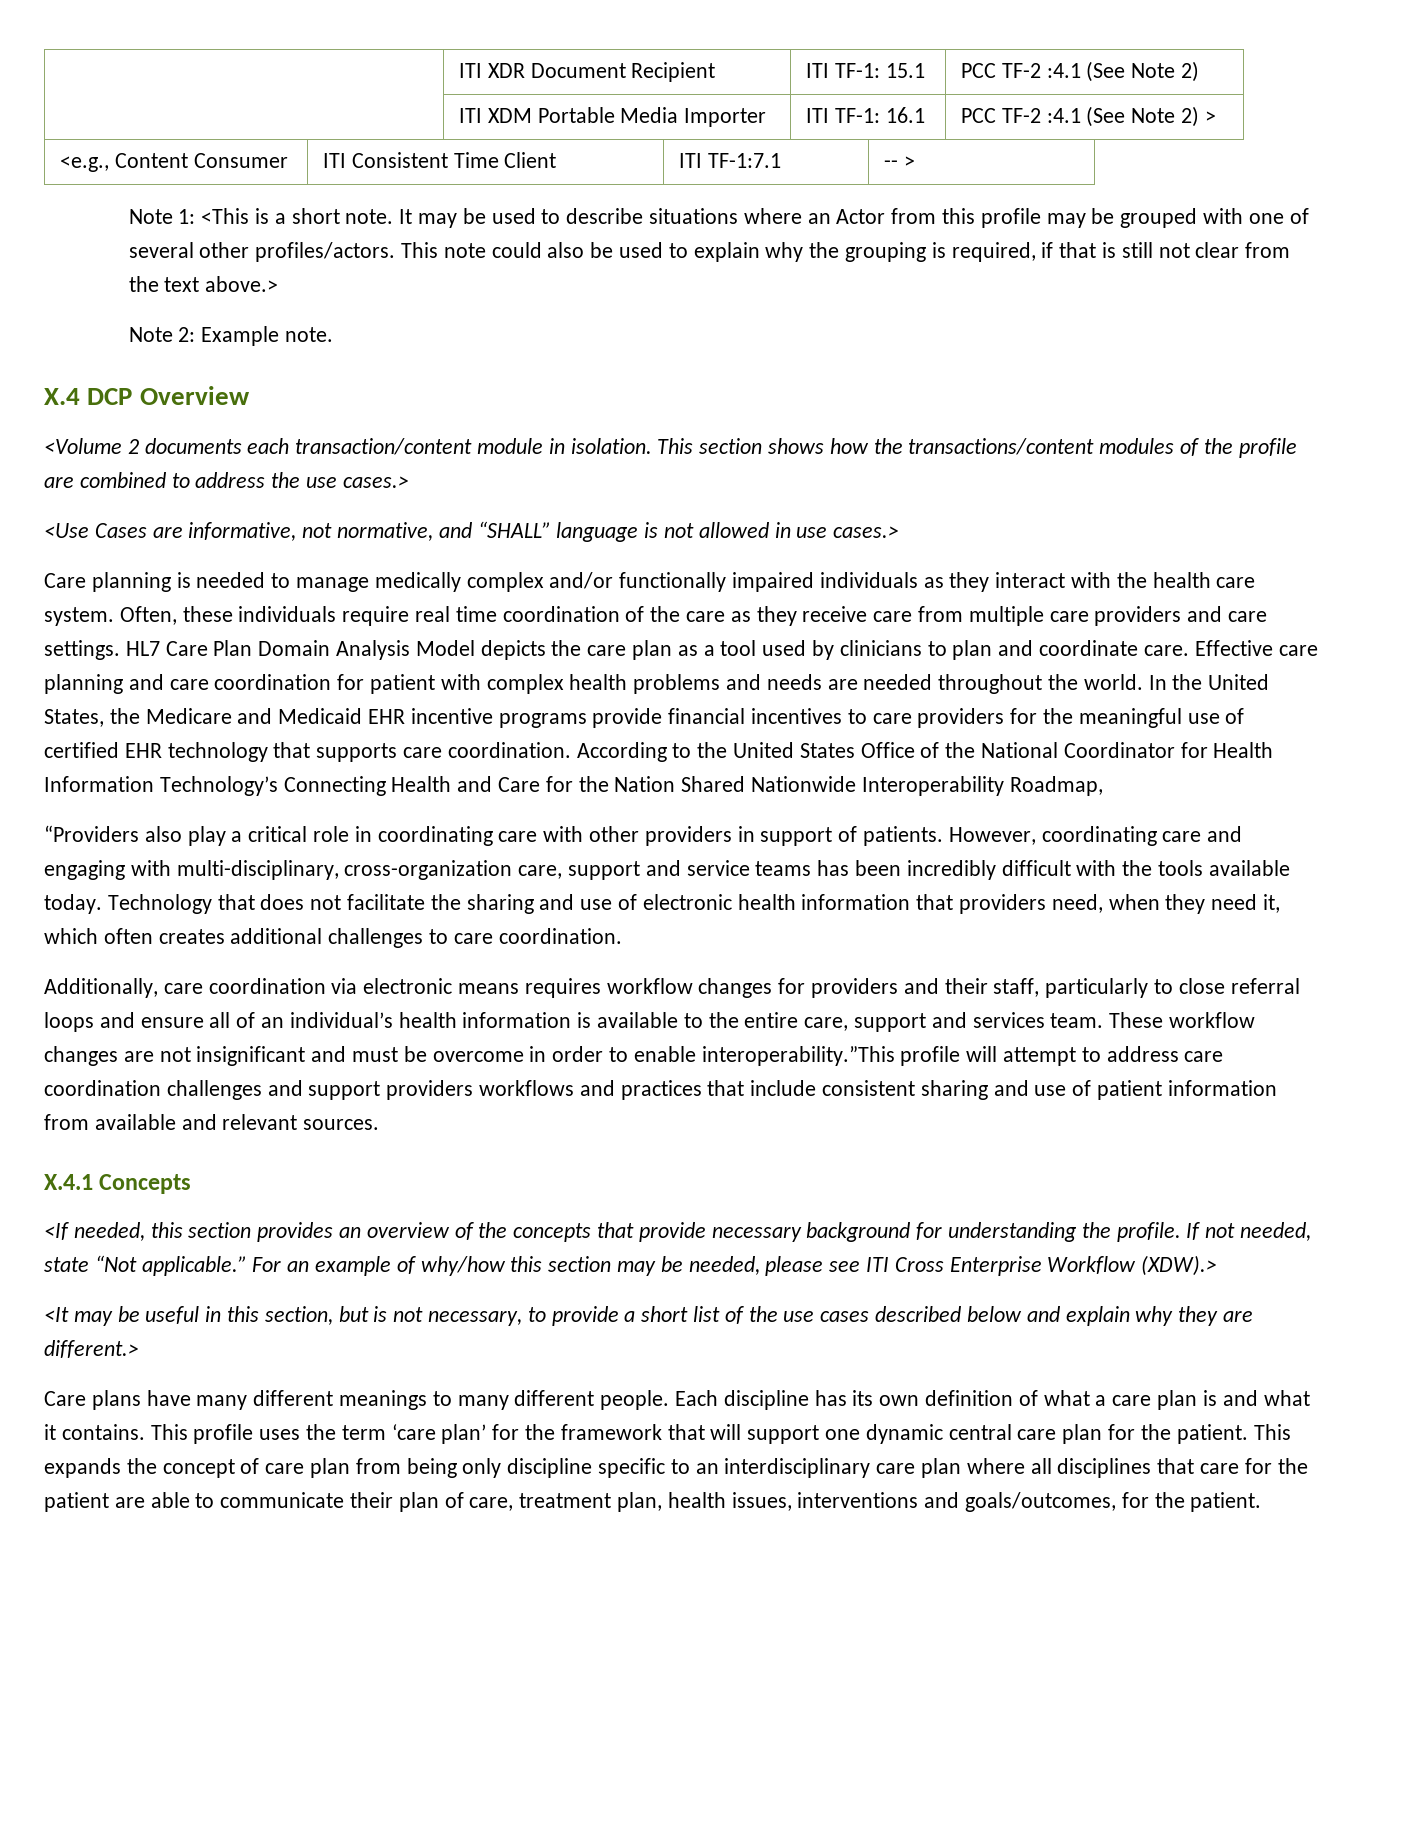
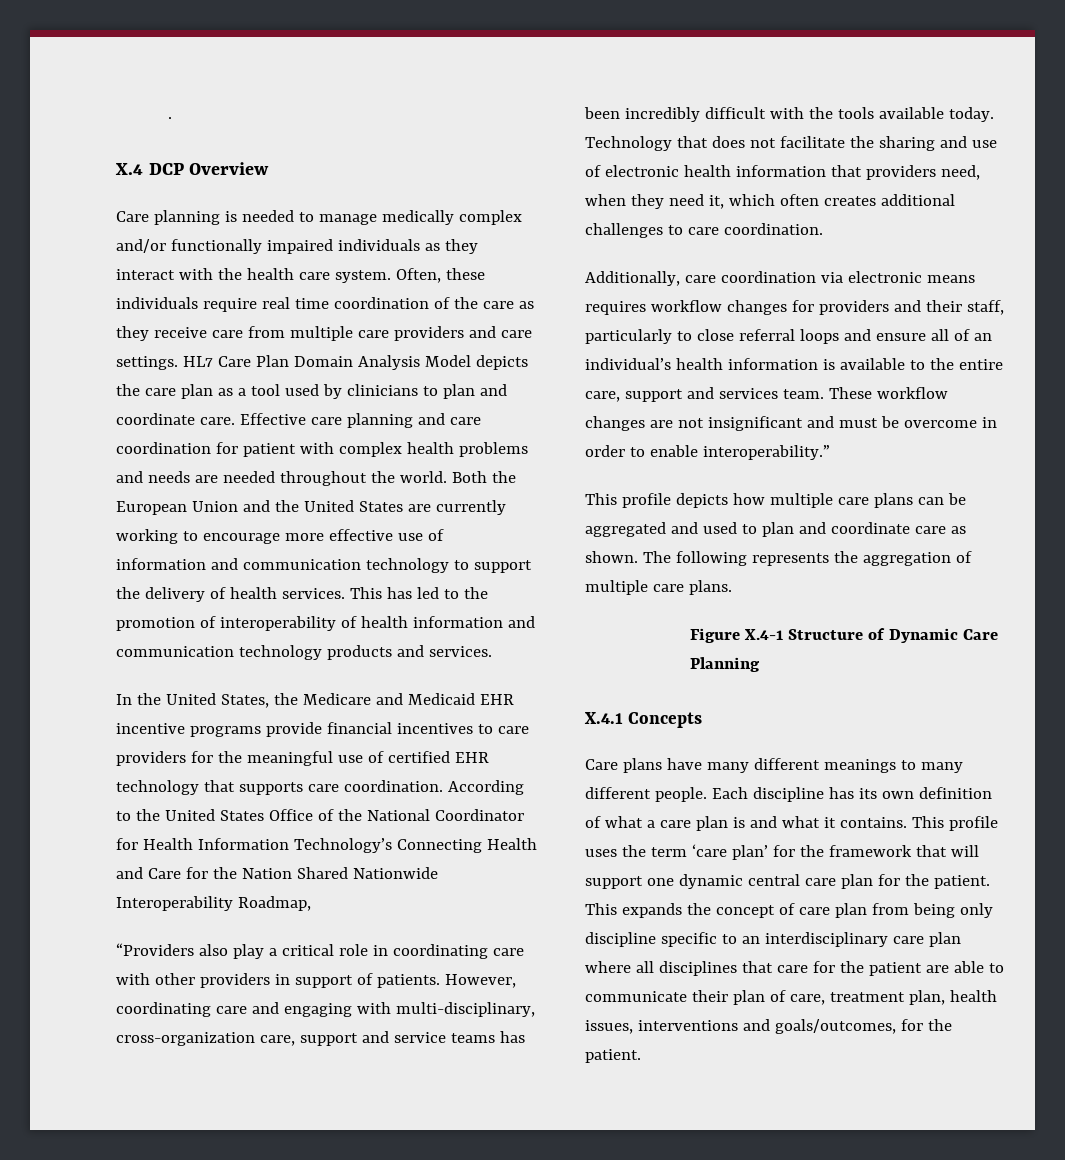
- | ITI XDR Document Recipient | ITI TF-1: 15.1 | PCC TF-2 :4.1 (See Note 2)
- | ITI XDM Portable Media Importer | ITI TF-1: 16.1 | PCC TF-2 :4.1 (See Note 2) >
- <e.g., Content Consumer | ITI Consistent Time Client | ITI TF-1:7.1 | -- >
- Note 1: <This is a short note. It may be used to describe situations where an Actor from this profile may be grouped with one of several other profiles/actors. This note could also be used to explain why the grouping is required, if that is still not clear from the text above.>
- Note 2: Example note.
+ .
  X.4 DCP Overview
- <Volume 2 documents each transaction/content module in isolation. This section shows how the transactions/content modules of the profile are combined to address the use cases.>
- <Use Cases are informative, not normative, and “SHALL” language is not allowed in use cases.>
- Effective care planning and care coordination for patient with complex health problems and needs are needed throughout the world. In the United States, the Medicare and Medicaid EHR incentive programs provide financial incentives to care providers for the meaningful use of certified EHR technology that supports care coordination.
+ Effective care planning and care coordination for patient with complex health problems and needs are needed throughout the world. Both the European Union and the United States are currently working to encourage more effective use of information and communication technology to support the delivery of health services. This has led to the promotion of interoperability of health information and communication technology products and services.
+ In the United States, the Medicare and Medicaid EHR incentive programs provide financial incentives to care providers for the meaningful use of certified EHR technology that supports care coordination.
- These workflow changes are not insignificant and must be overcome in order to enable interoperability.”This profile will attempt to address care coordination challenges and support providers workflows and practices that include consistent sharing and use of patient information from available and relevant sources.
+ These workflow changes are not insignificant and must be overcome in order to enable interoperability.”
+ This profile depicts how multiple care plans can be aggregated and used to plan and coordinate care as shown. The following represents the aggregation of multiple care plans.
+ Figure X.4-1 Structure of Dynamic Care Planning
  X.4.1 Concepts
- <If needed, this section provides an overview of the concepts that provide necessary background for understanding the profile. If not needed, state “Not applicable.” For an example of why/how this section may be needed, please see ITI Cross Enterprise Workflow (XDW).>
- <It may be useful in this section, but is not necessary, to provide a short list of the use cases described below and explain why they are different.>

